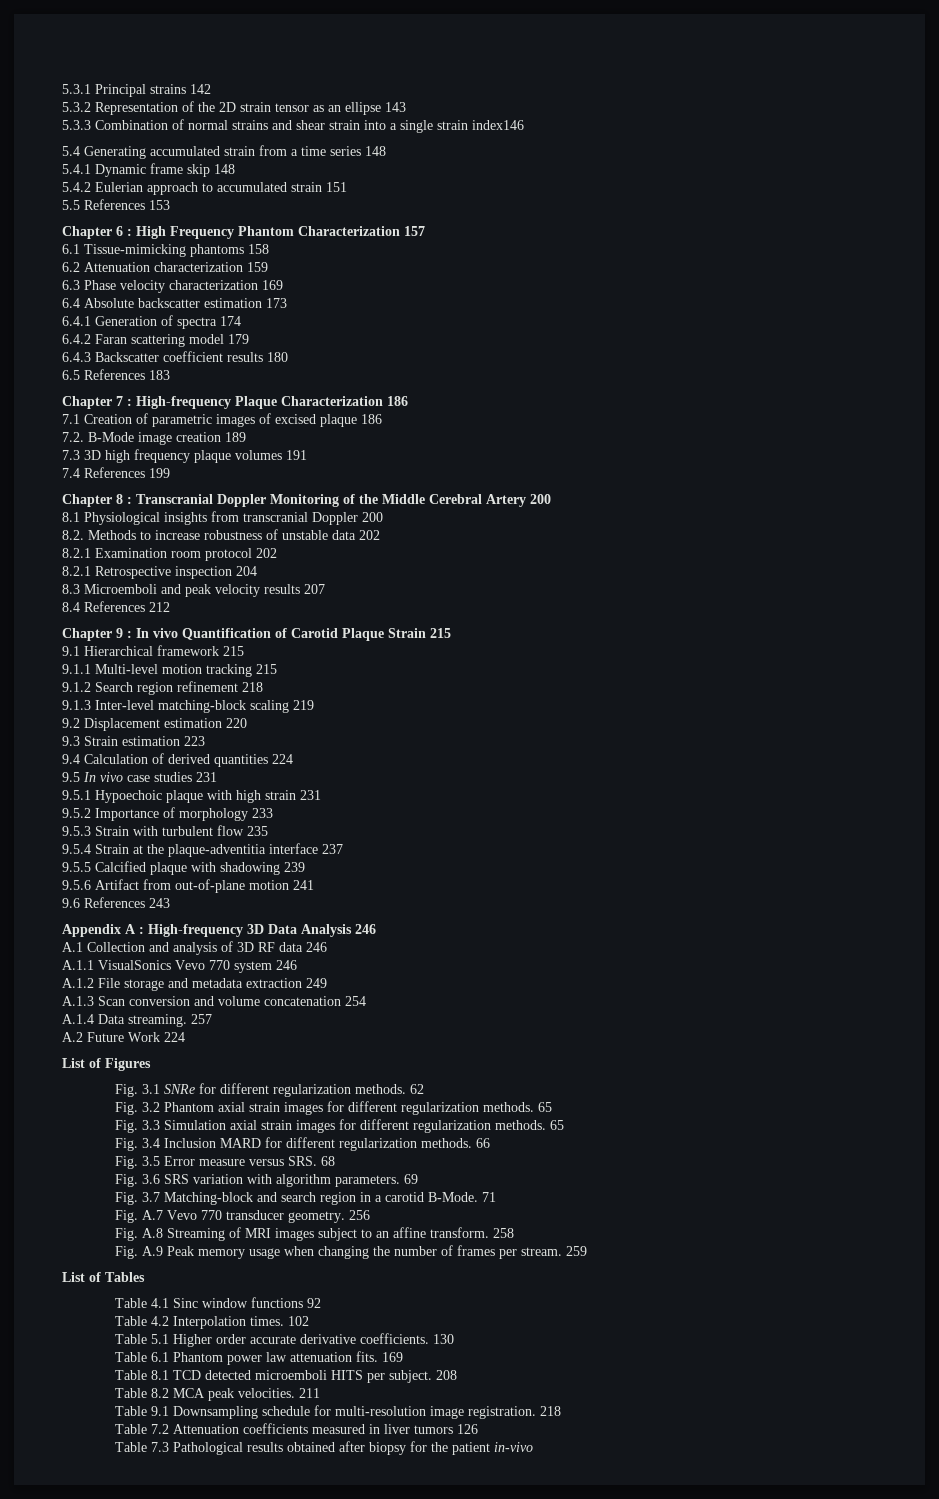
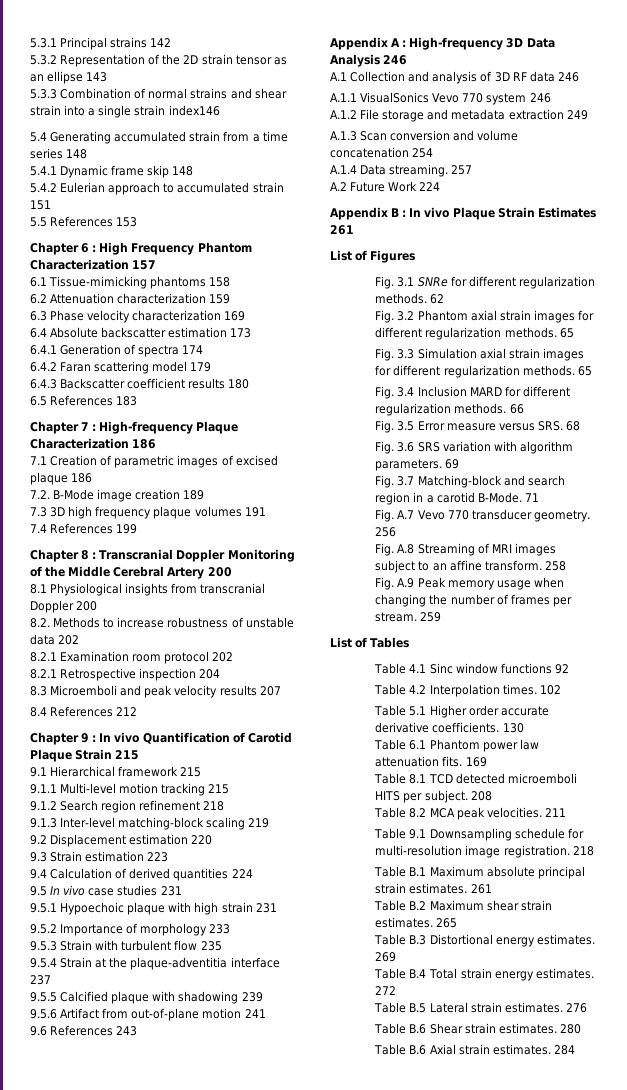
+ Appendix B : In vivo Plaque Strain Estimates 261
- Table 7.2 Attenuation coefficients measured in liver tumors 126
- Table 7.3 Pathological results obtained after biopsy for the patient in-vivo
+ Table B.1 Maximum absolute principal strain estimates. 261
+ Table B.2 Maximum shear strain estimates. 265
+ Table B.3 Distortional energy estimates. 269
+ Table B.4 Total strain energy estimates. 272
+ Table B.5 Lateral strain estimates. 276
+ Table B.6 Shear strain estimates. 280
+ Table B.6 Axial strain estimates. 284

